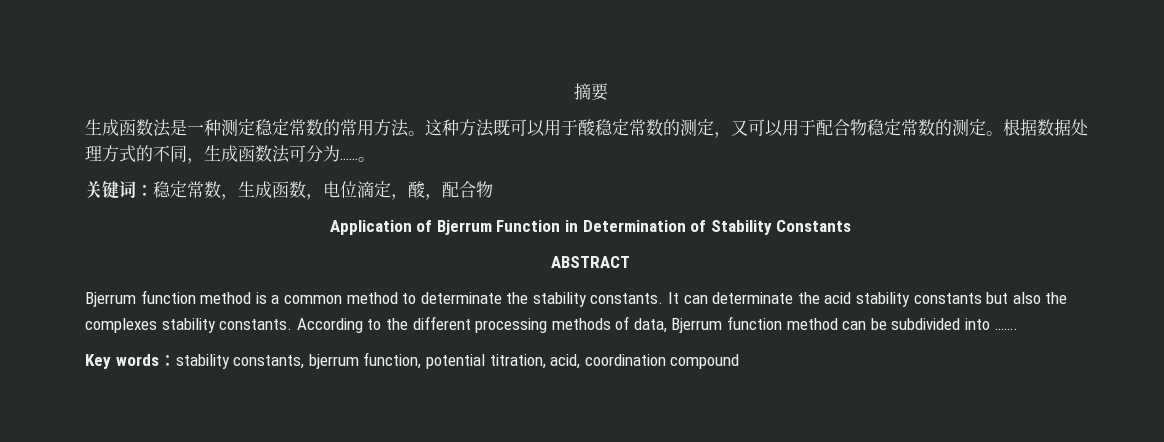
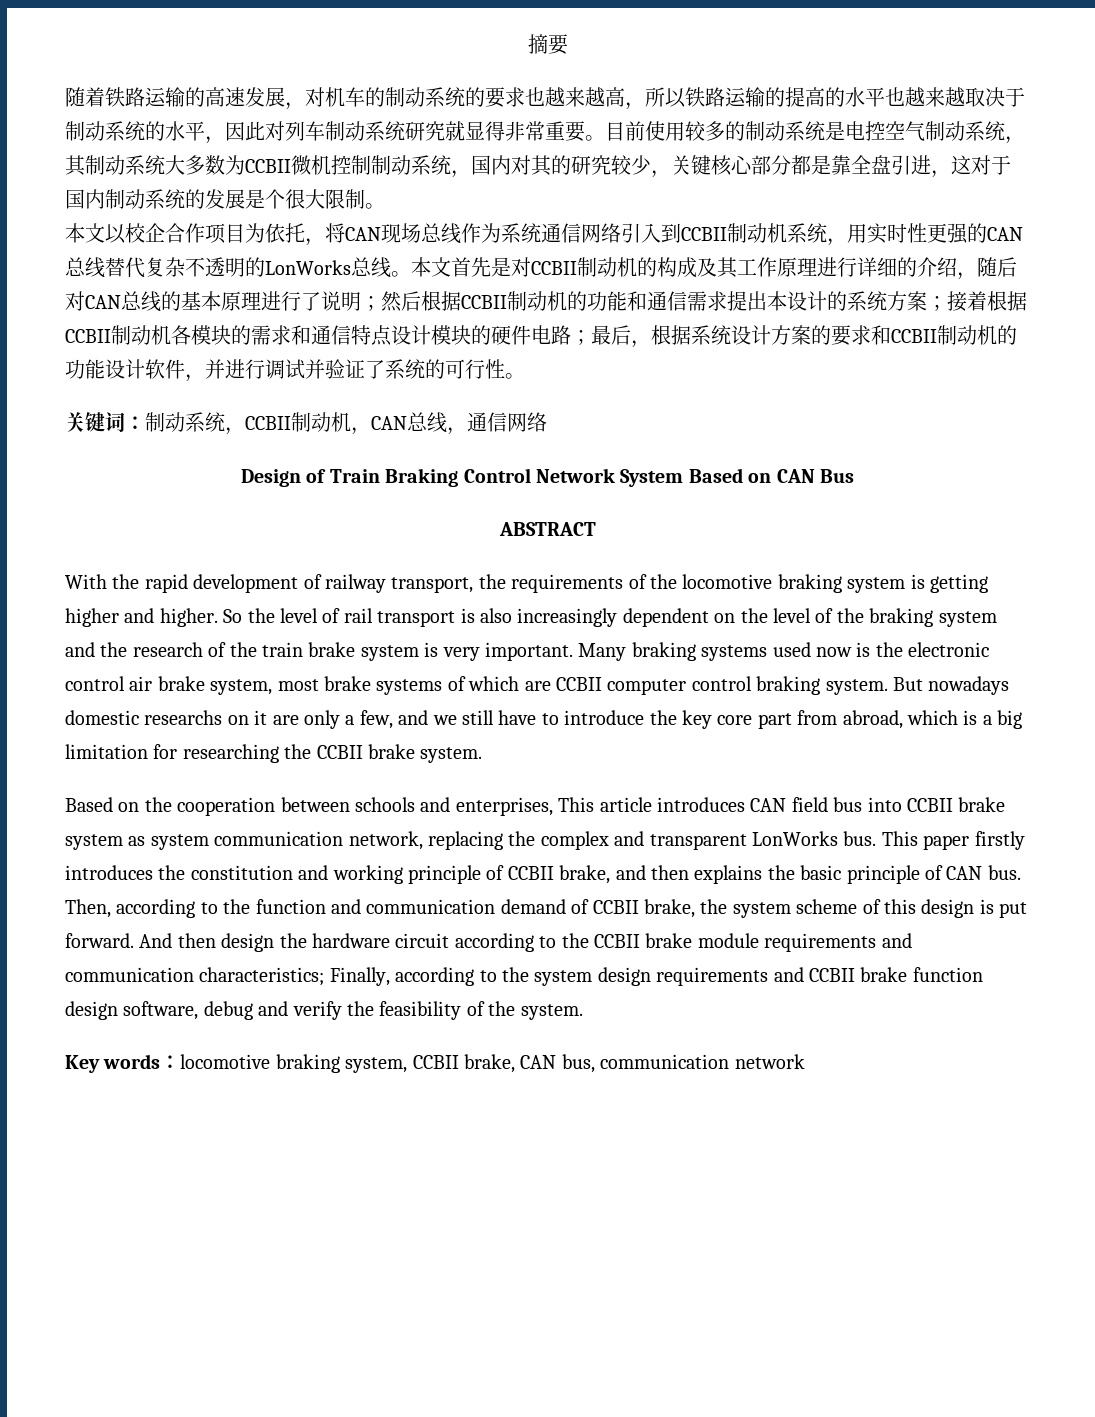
- 生成函数法是一种测定稳定常数的常用方法。这种方法既可以用于酸稳定常数的测定，又可以用于配合物稳定常数的测定。根据数据处理方式的不同，生成函数法可分为……。
- 关键词：稳定常数，生成函数，电位滴定，酸，配合物
- Application of Bjerrum Function in Determination of Stability Constants
+ 随着铁路运输的高速发展，对机车的制动系统的要求也越来越高，所以铁路运输的提高的水平也越来越取决于制动系统的水平，因此对列车制动系统研究就显得非常重要。目前使用较多的制动系统是电控空气制动系统，其制动系统大多数为CCBII微机控制制动系统，国内对其的研究较少，关键核心部分都是靠全盘引进，这对于国内制动系统的发展是个很大限制。
+ 本文以校企合作项目为依托，将CAN现场总线作为系统通信网络引入到CCBII制动机系统，用实时性更强的CAN总线替代复杂不透明的LonWorks总线。本文首先是对CCBII制动机的构成及其工作原理进行详细的介绍，随后对CAN总线的基本原理进行了说明；然后根据CCBII制动机的功能和通信需求提出本设计的系统方案；接着根据CCBII制动机各模块的需求和通信特点设计模块的硬件电路；最后，根据系统设计方案的要求和CCBII制动机的功能设计软件，并进行调试并验证了系统的可行性。
+ 关键词：制动系统，CCBII制动机，CAN总线，通信网络
+ Design of Train Braking Control Network System Based on CAN Bus
  ABSTRACT
- Bjerrum function method is a common method to determinate the stability constants. It can determinate the acid stability constants but also the complexes stability constants. According to the different processing methods of data, Bjerrum function method can be subdivided into …….
- Key words：stability constants, bjerrum function, potential titration, acid, coordination compound
+ With the rapid development of railway transport, the requirements of the locomotive braking system is getting higher and higher. So the level of rail transport is also increasingly dependent on the level of the braking system and the research of the train brake system is very important. Many braking systems used now is the electronic control air brake system, most brake systems of which are CCBII computer control braking system. But nowadays domestic researchs on it are only a few, and we still have to introduce the key core part from abroad, which is a big limitation for researching the CCBII brake system.
+ Based on the cooperation between schools and enterprises, This article introduces CAN field bus into CCBII brake system as system communication network, replacing the complex and transparent LonWorks bus. This paper firstly introduces the constitution and working principle of CCBII brake, and then explains the basic principle of CAN bus. Then, according to the function and communication demand of CCBII brake, the system scheme of this design is put forward. And then design the hardware circuit according to the CCBII brake module requirements and communication characteristics; Finally, according to the system design requirements and CCBII brake function design software, debug and verify the feasibility of the system.
+ Key words：locomotive braking system, CCBII brake, CAN bus, communication network

